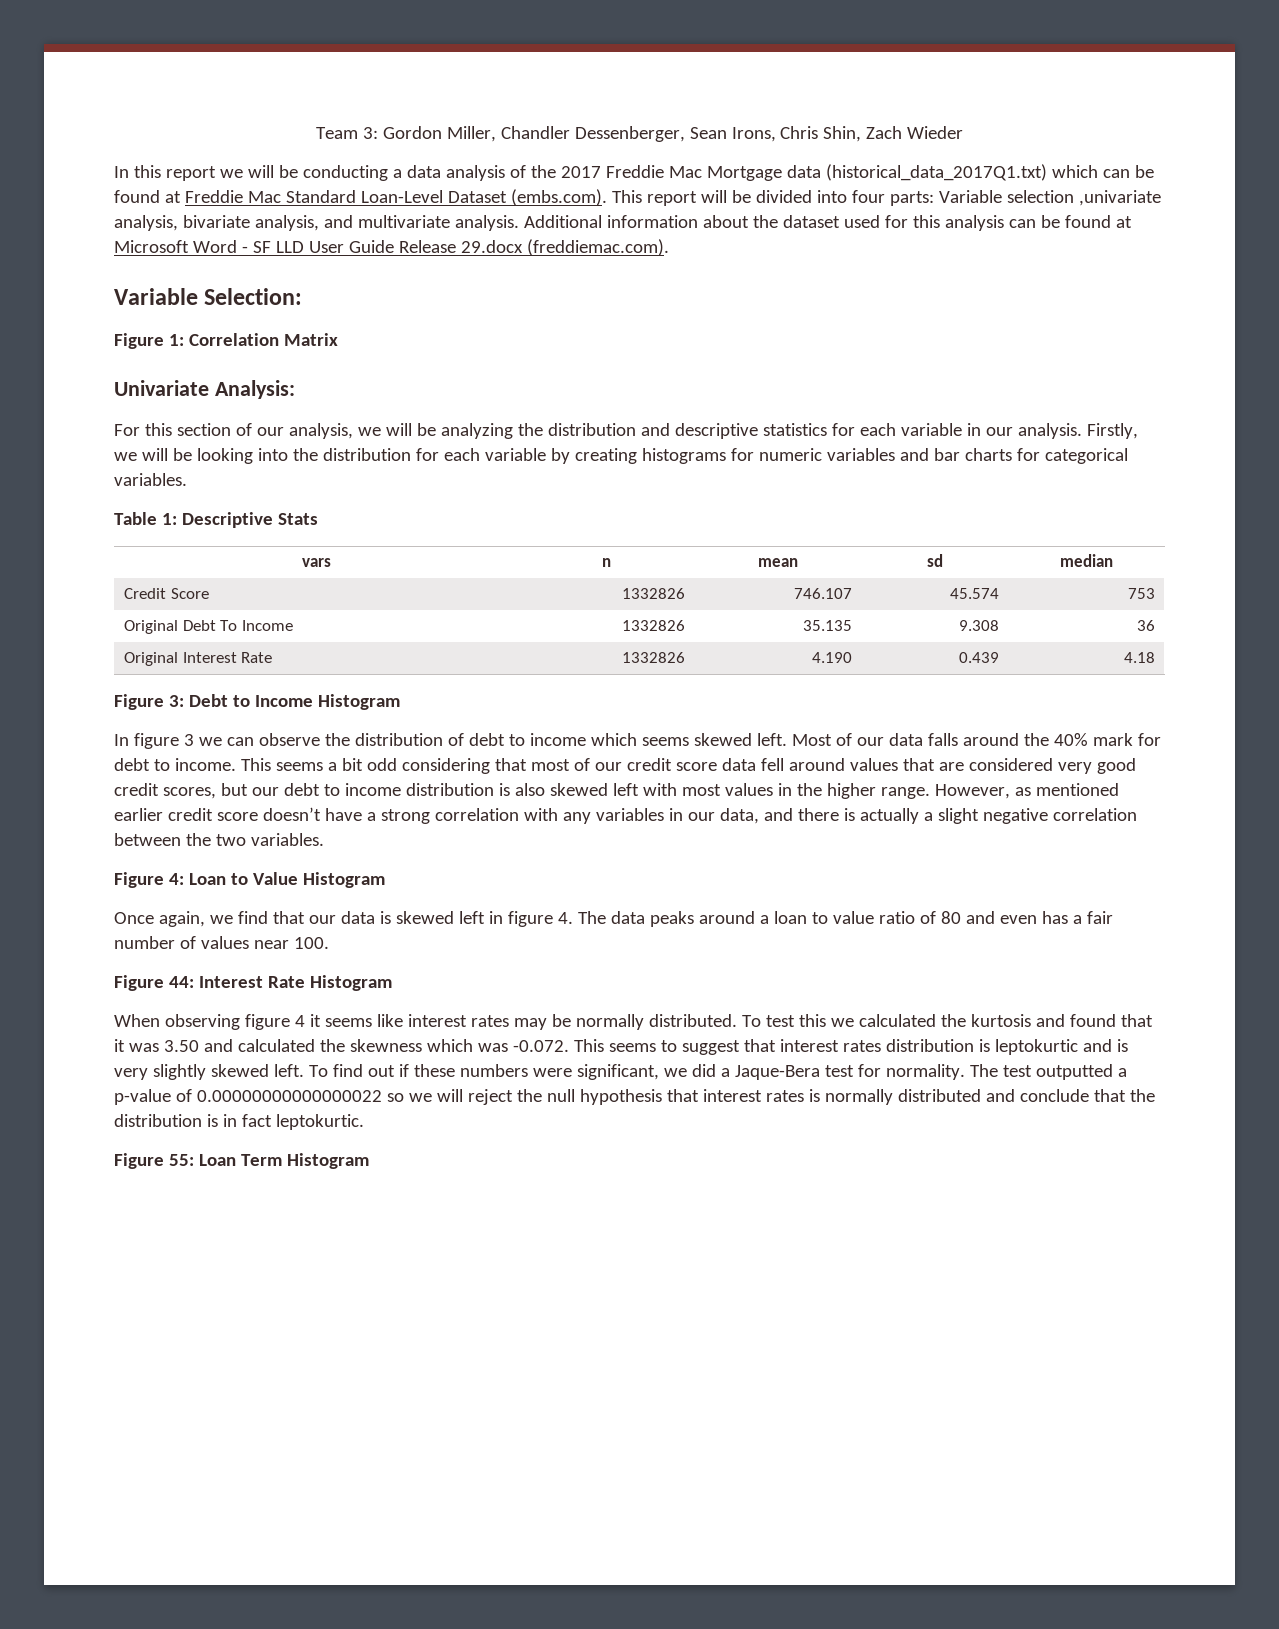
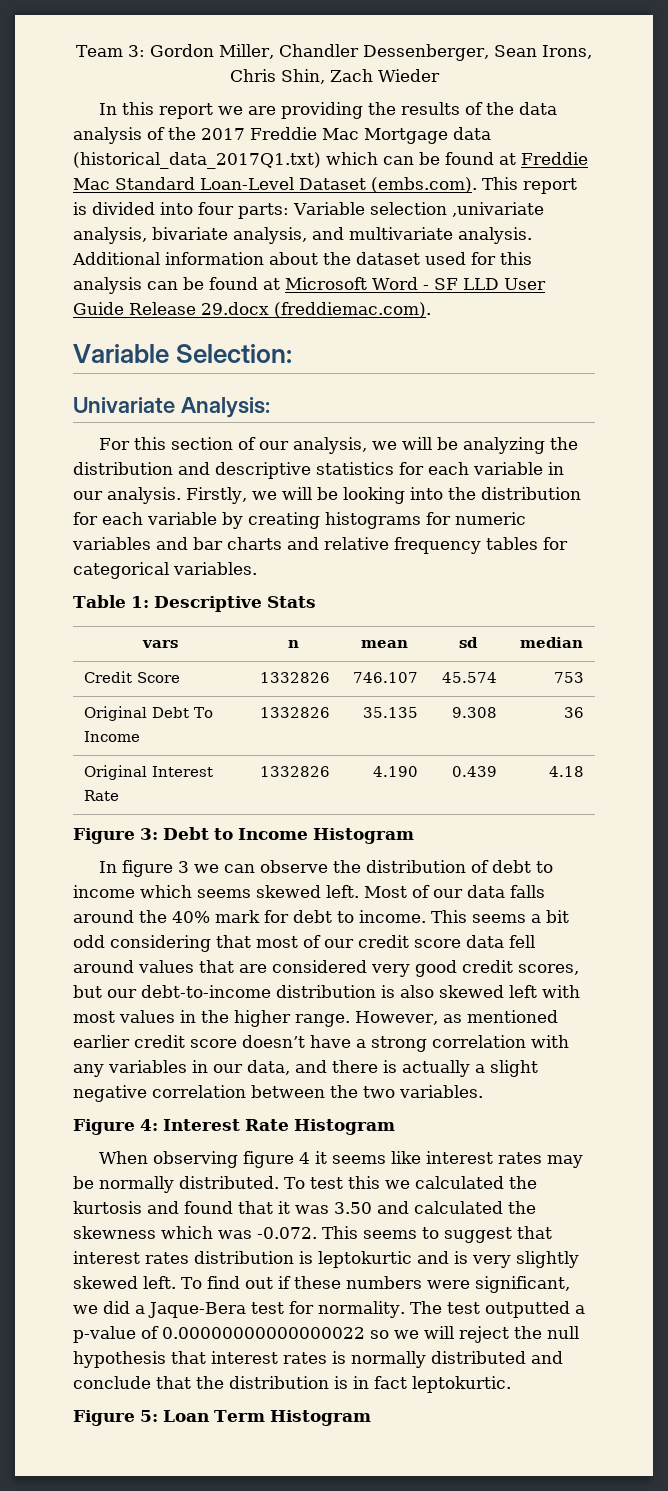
- In this report we will be conducting a data analysis of the 2017 Freddie Mac Mortgage data (historical_data_2017Q1.txt) which can be found at Freddie Mac Standard Loan-Level Dataset (embs.com). This report will be divided into four parts: Variable selection ,univariate analysis, bivariate analysis, and multivariate analysis.
+ In this report we are providing the results of the data analysis of the 2017 Freddie Mac Mortgage data (historical_data_2017Q1.txt) which can be found at Freddie Mac Standard Loan-Level Dataset (embs.com). This report is divided into four parts: Variable selection ,univariate analysis, bivariate analysis, and multivariate analysis.
- Figure 1: Correlation Matrix
- Firstly, we will be looking into the distribution for each variable by creating histograms for numeric variables and bar charts for categorical variables.
+ Firstly, we will be looking into the distribution for each variable by creating histograms for numeric variables and bar charts and relative frequency tables for categorical variables.
- This seems a bit odd considering that most of our credit score data fell around values that are considered very good credit scores, but our debt to income distribution is also skewed left with most values in the higher range.
+ This seems a bit odd considering that most of our credit score data fell around values that are considered very good credit scores, but our debt-to-income distribution is also skewed left with most values in the higher range.
- Figure 4: Loan to Value Histogram
- Once again, we find that our data is skewed left in figure 4. The data peaks around a loan to value ratio of 80 and even has a fair number of values near 100.
- Figure 44: Interest Rate Histogram
+ Figure 4: Interest Rate Histogram
- Figure 55: Loan Term Histogram
+ Figure 5: Loan Term Histogram

